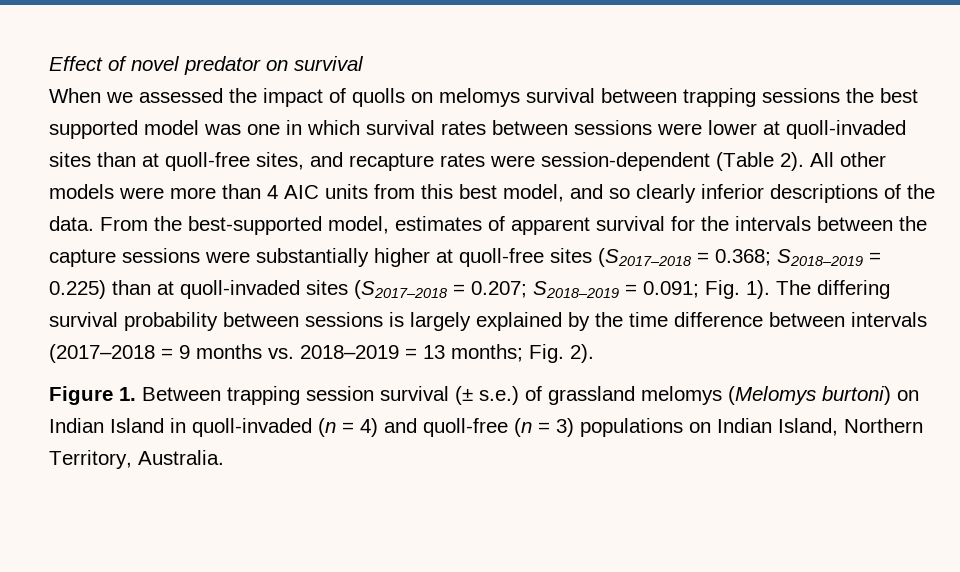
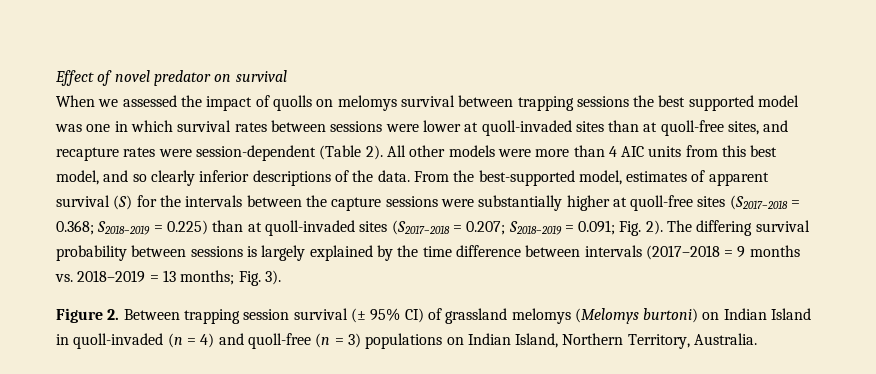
- From the best-supported model, estimates of apparent survival for the intervals between the capture sessions were substantially higher at quoll-free sites (S2017–2018 = 0.368; S2018–2019 = 0.225) than at quoll-invaded sites (S2017–2018 = 0.207; S2018–2019 = 0.091; Fig. 1).
+ From the best-supported model, estimates of apparent survival (S) for the intervals between the capture sessions were substantially higher at quoll-free sites (S2017–2018 = 0.368; S2018–2019 = 0.225) than at quoll-invaded sites (S2017–2018 = 0.207; S2018–2019 = 0.091; Fig. 2).
- The differing survival probability between sessions is largely explained by the time difference between intervals (2017–2018 = 9 months vs. 2018–2019 = 13 months; Fig. 2).
+ The differing survival probability between sessions is largely explained by the time difference between intervals (2017–2018 = 9 months vs. 2018–2019 = 13 months; Fig. 3).
- Figure 1. Between trapping session survival (± s.e.) of grassland melomys (Melomys burtoni) on Indian Island in quoll-invaded (n = 4) and quoll-free (n = 3) populations on Indian Island, Northern Territory, Australia.
+ Figure 2. Between trapping session survival (± 95% CI) of grassland melomys (Melomys burtoni) on Indian Island in quoll-invaded (n = 4) and quoll-free (n = 3) populations on Indian Island, Northern Territory, Australia.

